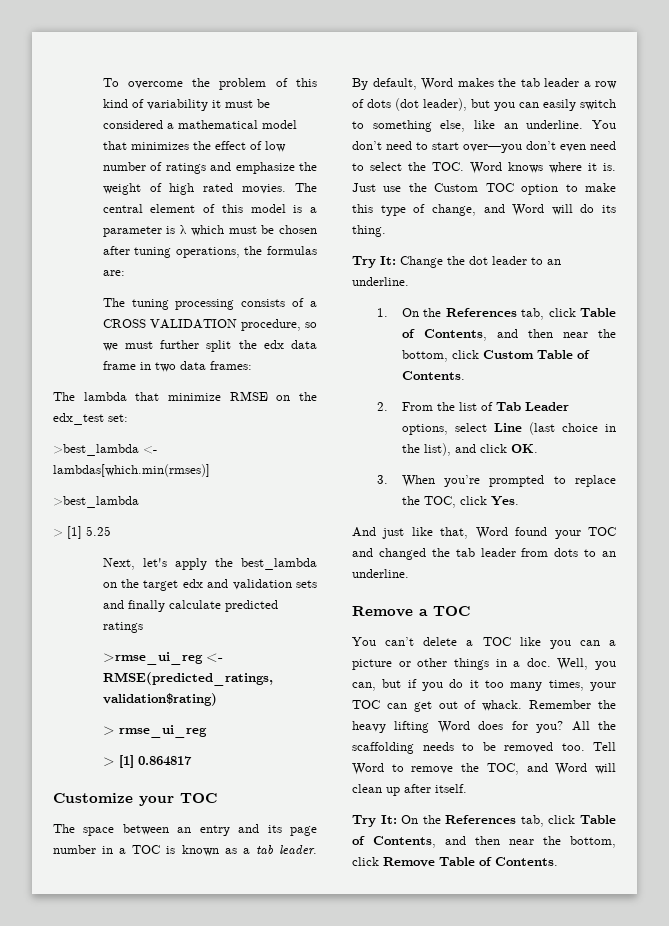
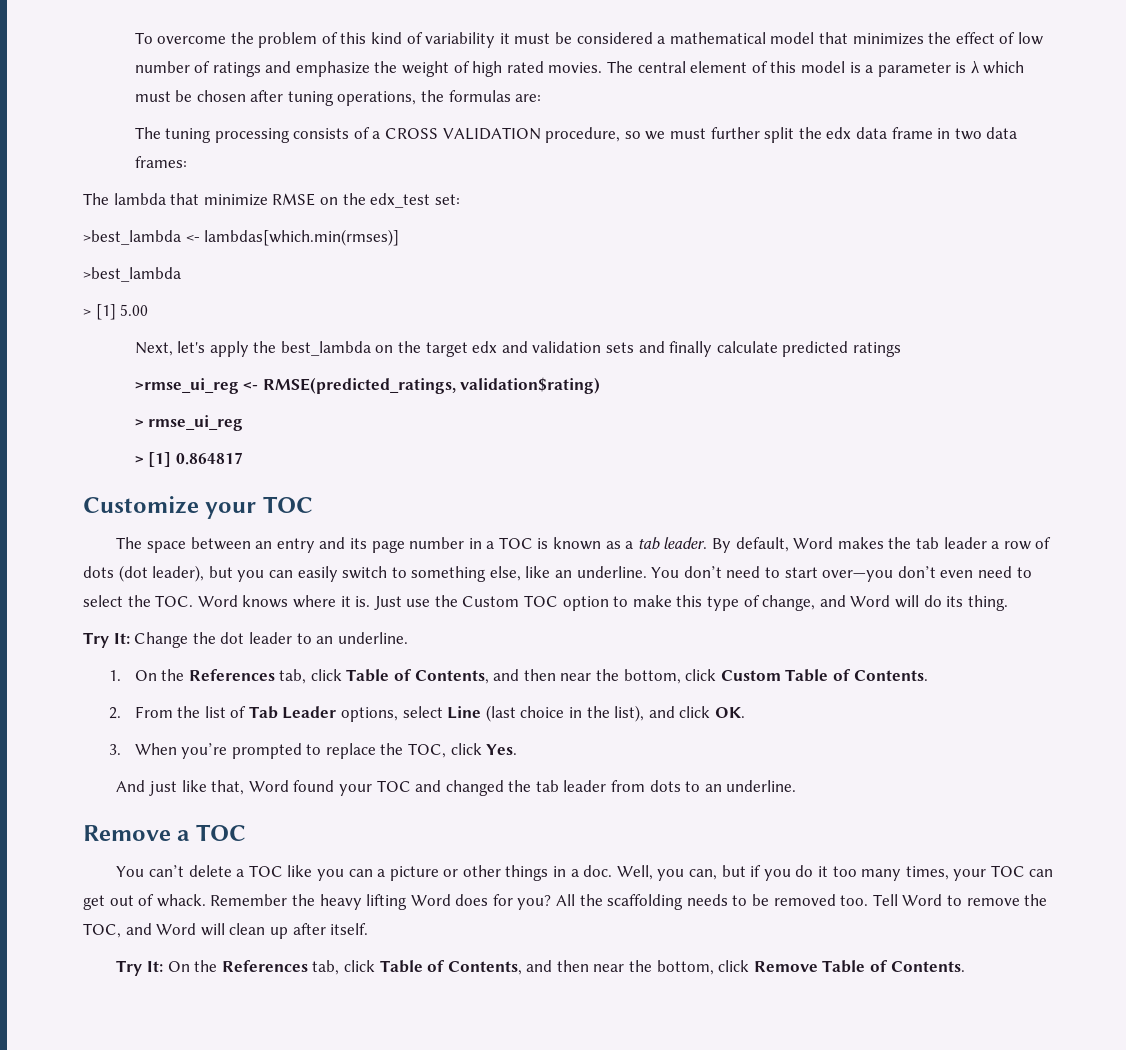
- > [1] 5.25
+ > [1] 5.00

